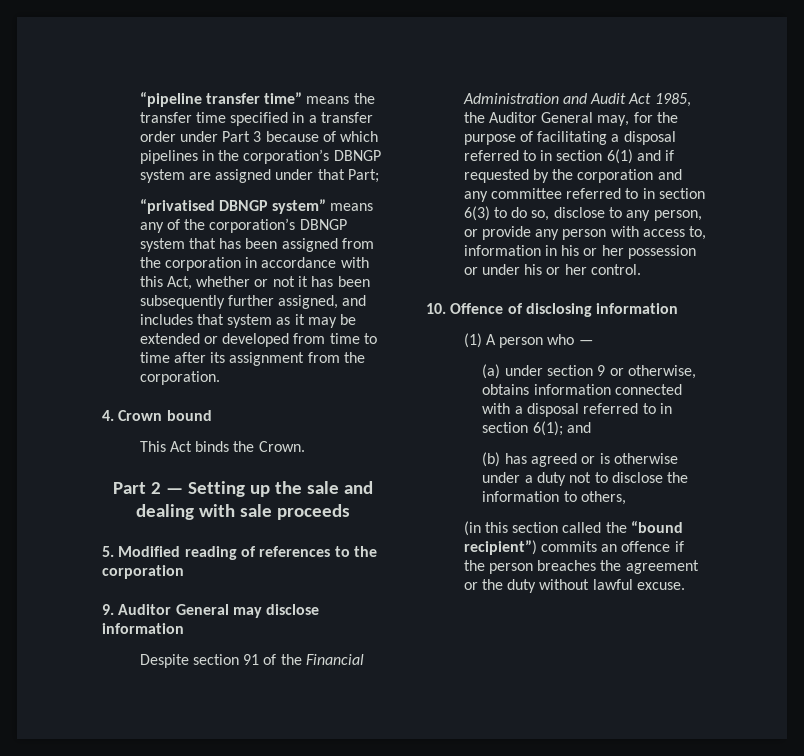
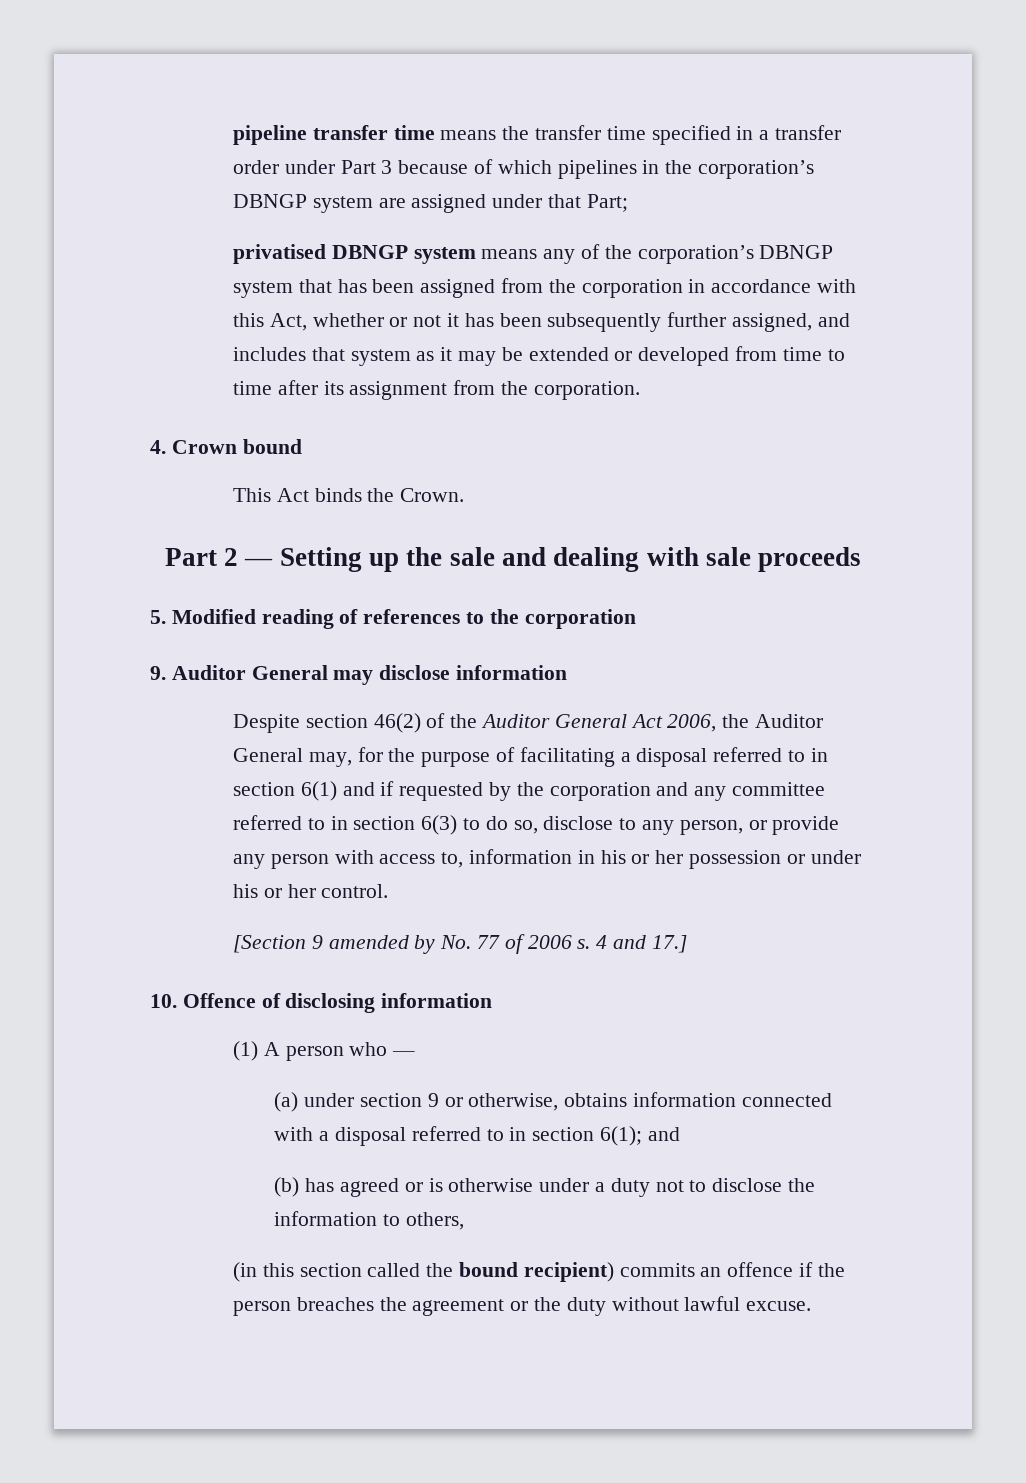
- “pipeline transfer time” means the transfer time specified in a transfer order under Part 3 because of which pipelines in the corporation’s DBNGP system are assigned under that Part;
+ pipeline transfer time means the transfer time specified in a transfer order under Part 3 because of which pipelines in the corporation’s DBNGP system are assigned under that Part;
- “privatised DBNGP system” means any of the corporation’s DBNGP system that has been assigned from the corporation in accordance with this Act, whether or not it has been subsequently further assigned, and includes that system as it may be extended or developed from time to time after its assignment from the corporation.
+ privatised DBNGP system means any of the corporation’s DBNGP system that has been assigned from the corporation in accordance with this Act, whether or not it has been subsequently further assigned, and includes that system as it may be extended or developed from time to time after its assignment from the corporation.
- Despite section 91 of the Financial Administration and Audit Act 1985, the Auditor General may, for the purpose of facilitating a disposal referred to in section 6(1) and if requested by the corporation and any committee referred to in section 6(3) to do so, disclose to any person, or provide any person with access to, information in his or her possession or under his or her control.
+ Despite section 46(2) of the Auditor General Act 2006, the Auditor General may, for the purpose of facilitating a disposal referred to in section 6(1) and if requested by the corporation and any committee referred to in section 6(3) to do so, disclose to any person, or provide any person with access to, information in his or her possession or under his or her control.
+ [Section 9 amended by No. 77 of 2006 s. 4 and 17.]
- (in this section called the “bound recipient”) commits an offence if the person breaches the agreement or the duty without lawful excuse.
+ (in this section called the bound recipient) commits an offence if the person breaches the agreement or the duty without lawful excuse.

